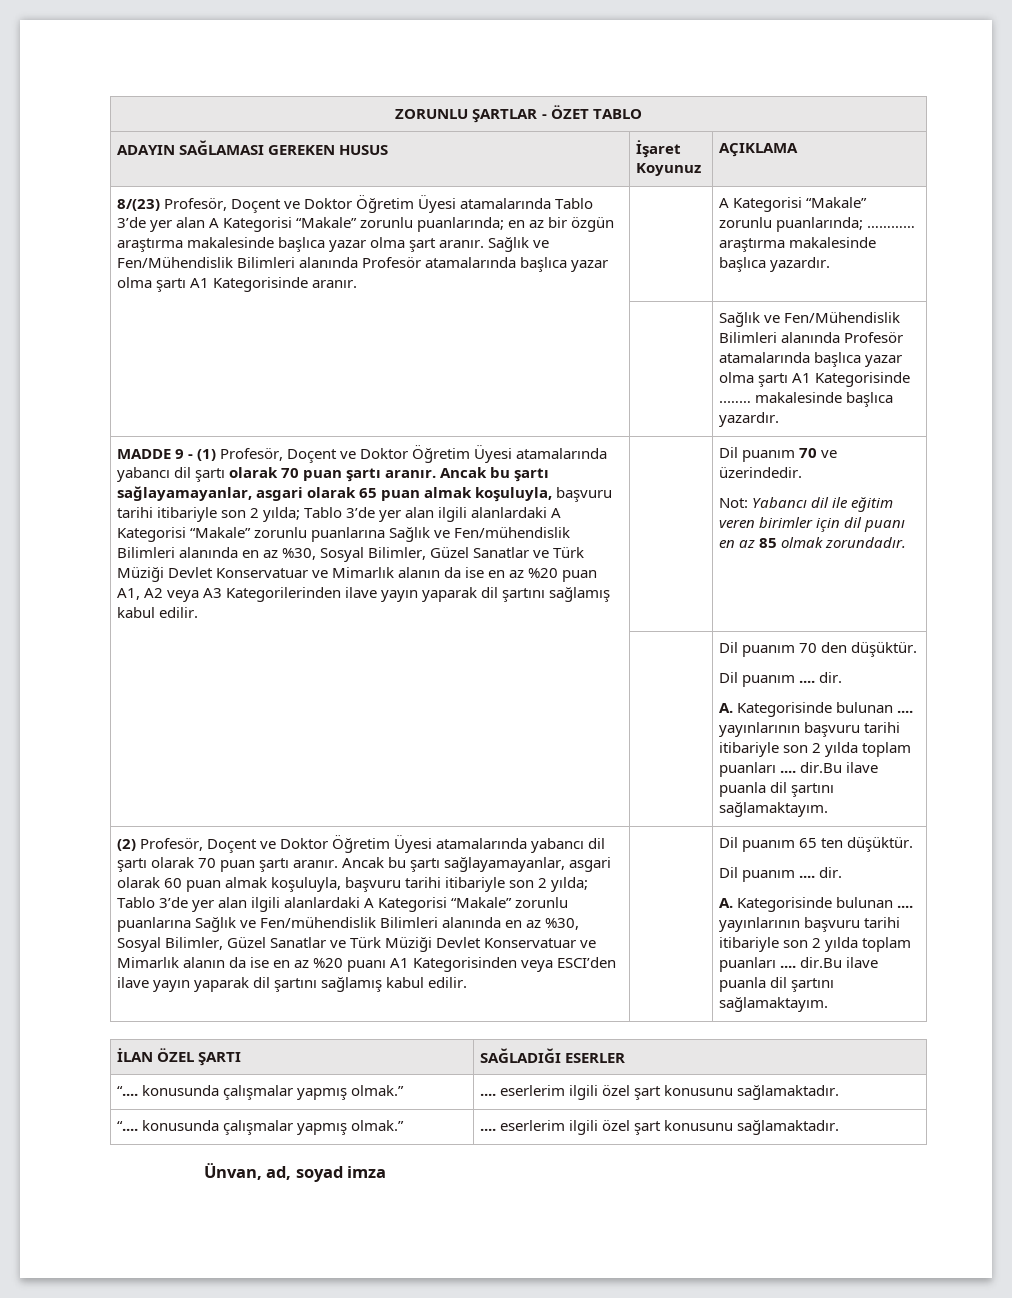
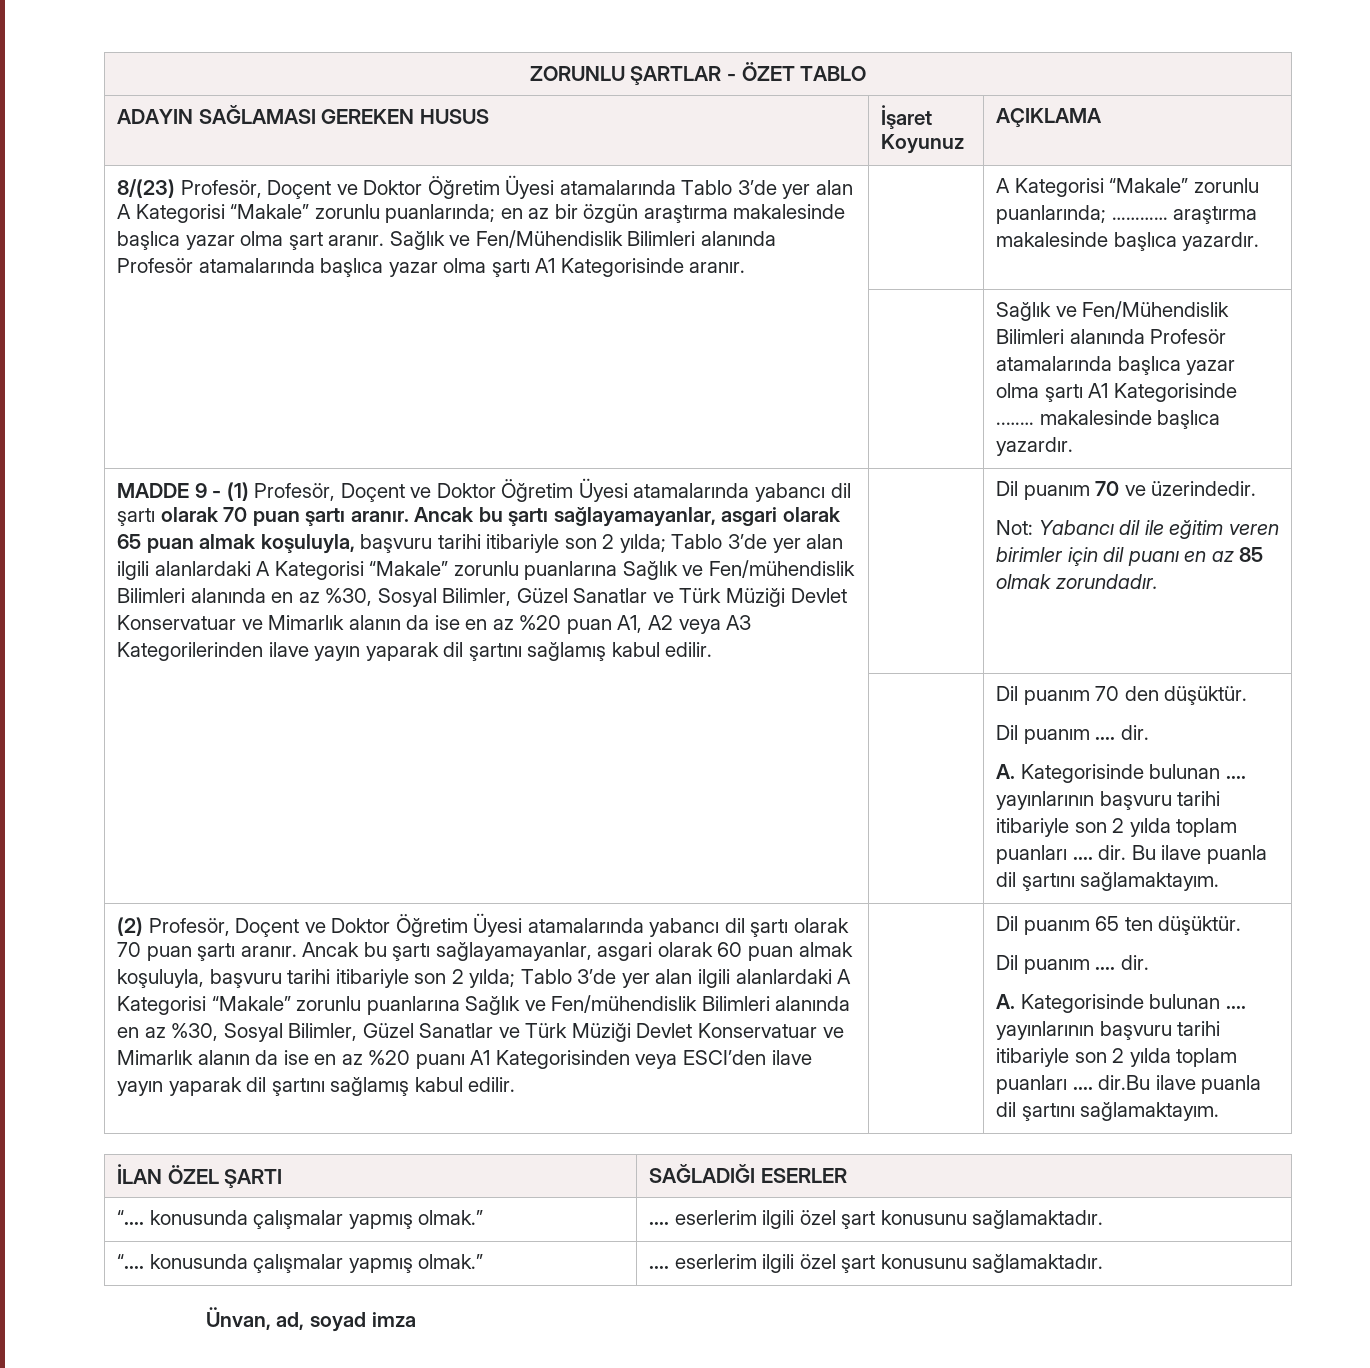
  | | Dil puanım 70 den düşüktür.
  Dil puanım .... dir.
- A. Kategorisinde bulunan .... yayınlarının başvuru tarihi itibariyle son 2 yılda toplam puanları .... dir.Bu ilave puanla dil şartını sağlamaktayım.
+ A. Kategorisinde bulunan .... yayınlarının başvuru tarihi itibariyle son 2 yılda toplam puanları .... dir. Bu ilave puanla dil şartını sağlamaktayım.

